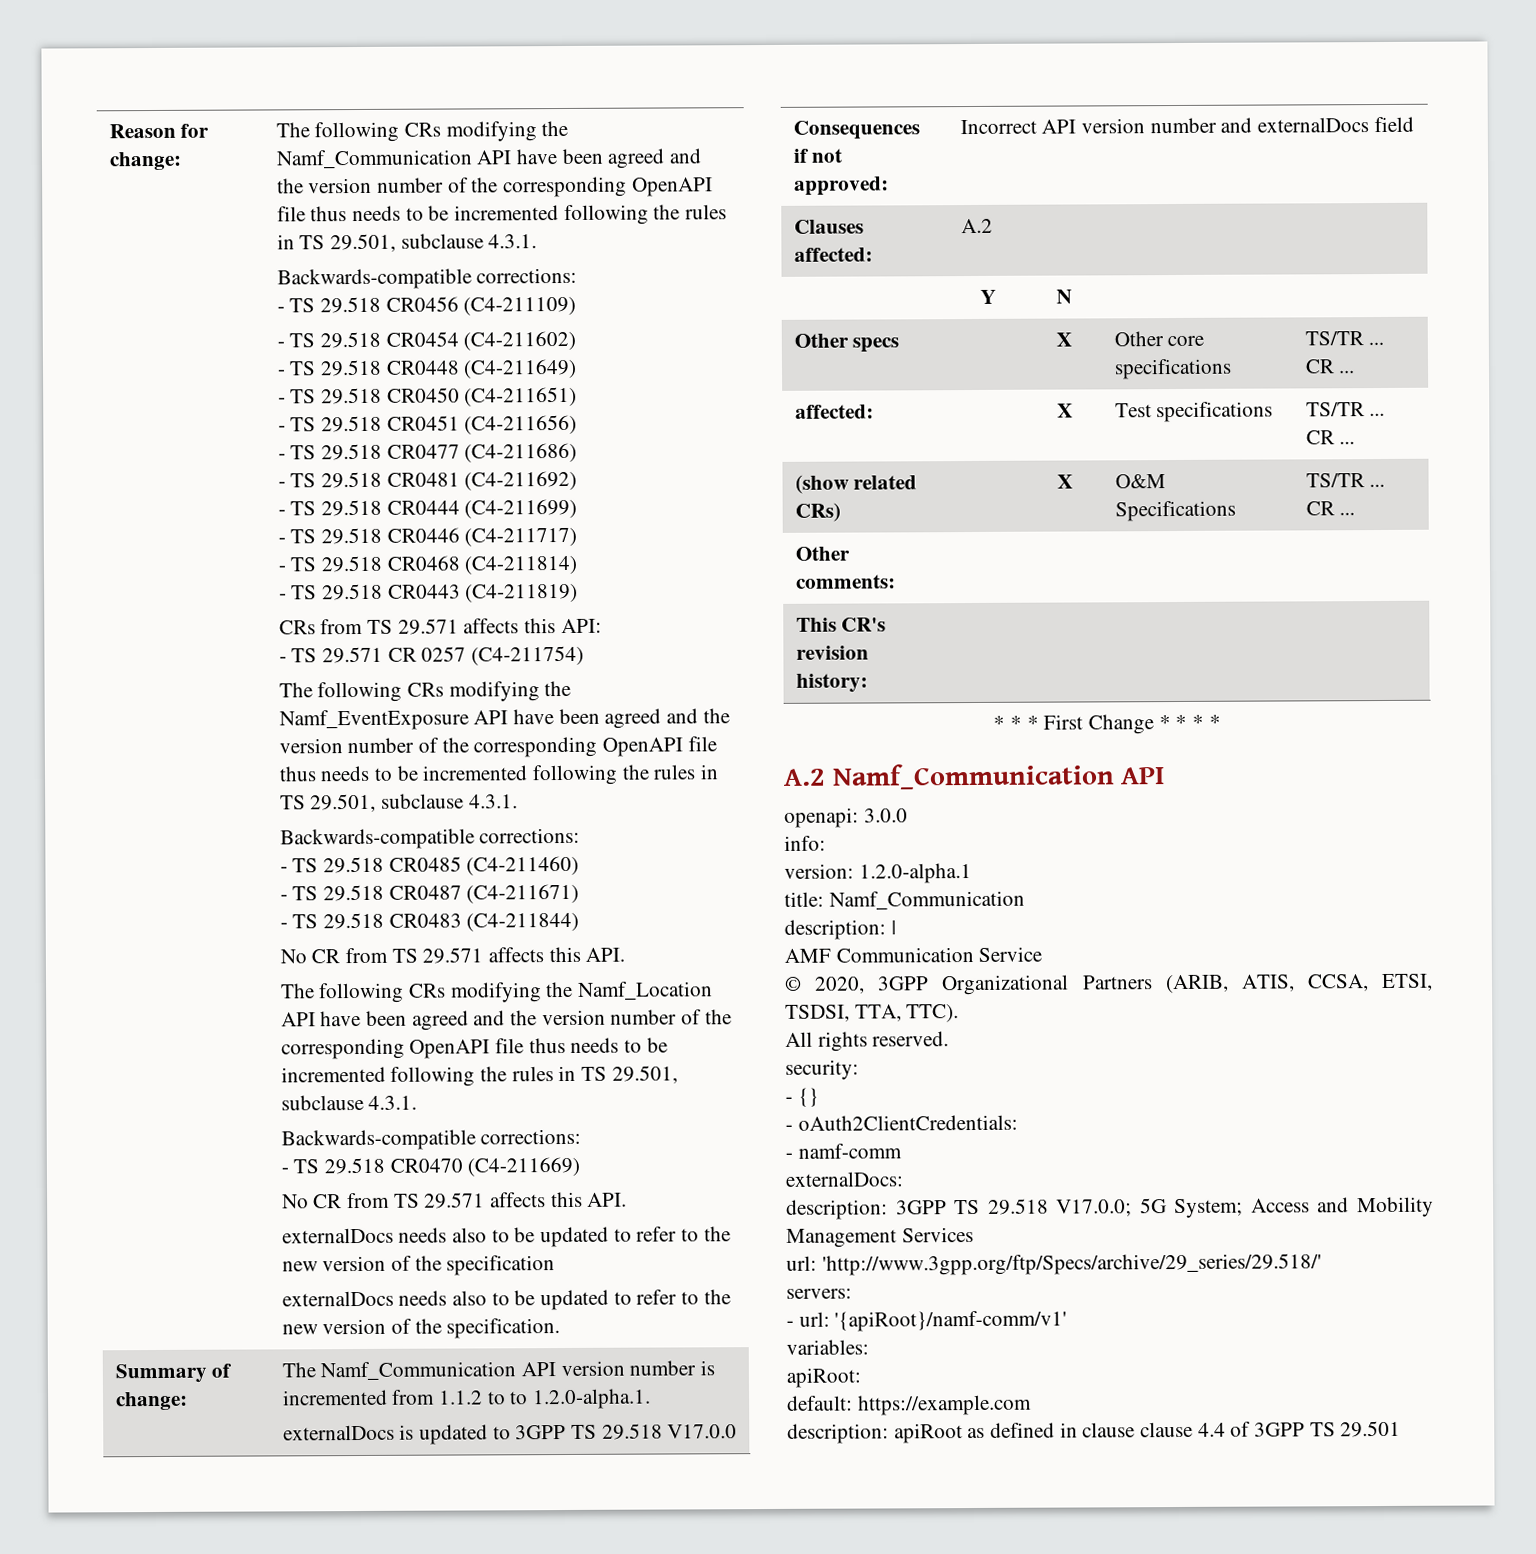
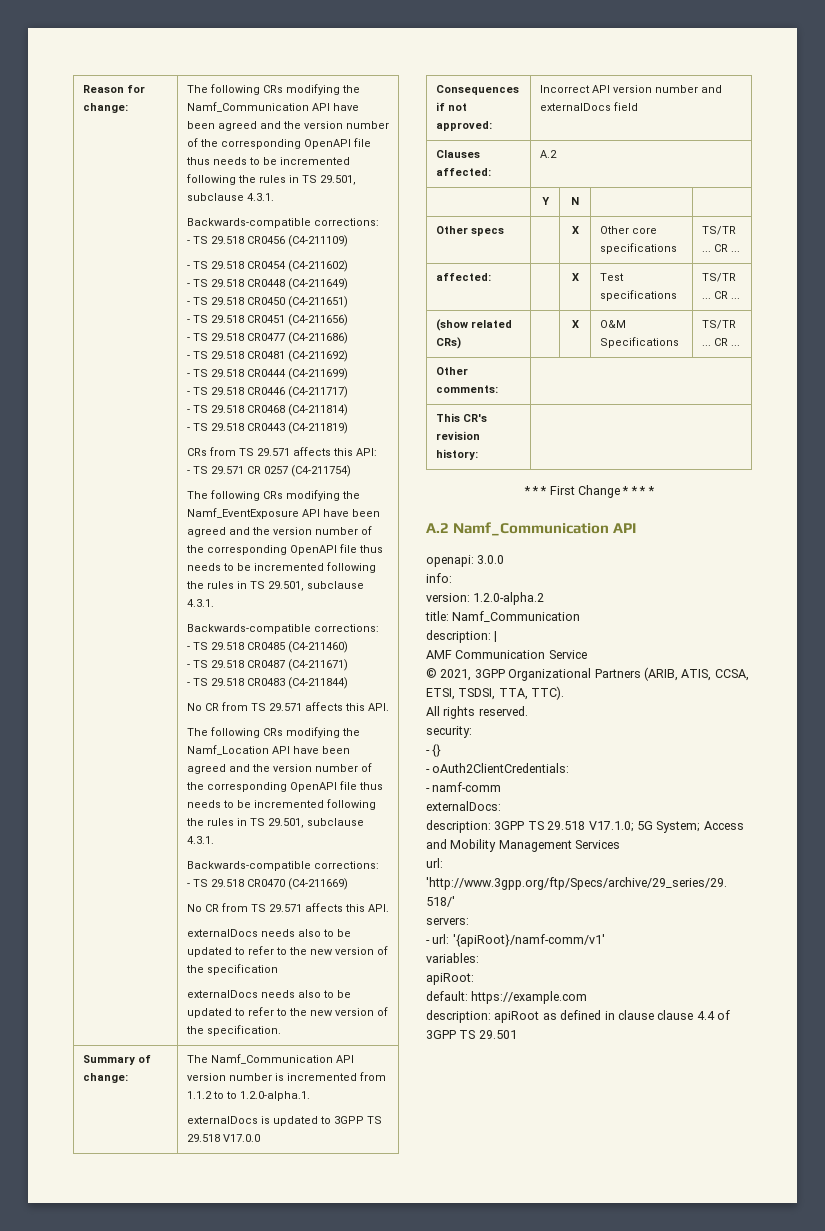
- version: 1.2.0-alpha.1
+ version: 1.2.0-alpha.2
- © 2020, 3GPP Organizational Partners (ARIB, ATIS, CCSA, ETSI, TSDSI, TTA, TTC).
+ © 2021, 3GPP Organizational Partners (ARIB, ATIS, CCSA, ETSI, TSDSI, TTA, TTC).
- description: 3GPP TS 29.518 V17.0.0; 5G System; Access and Mobility Management Services
+ description: 3GPP TS 29.518 V17.1.0; 5G System; Access and Mobility Management Services

